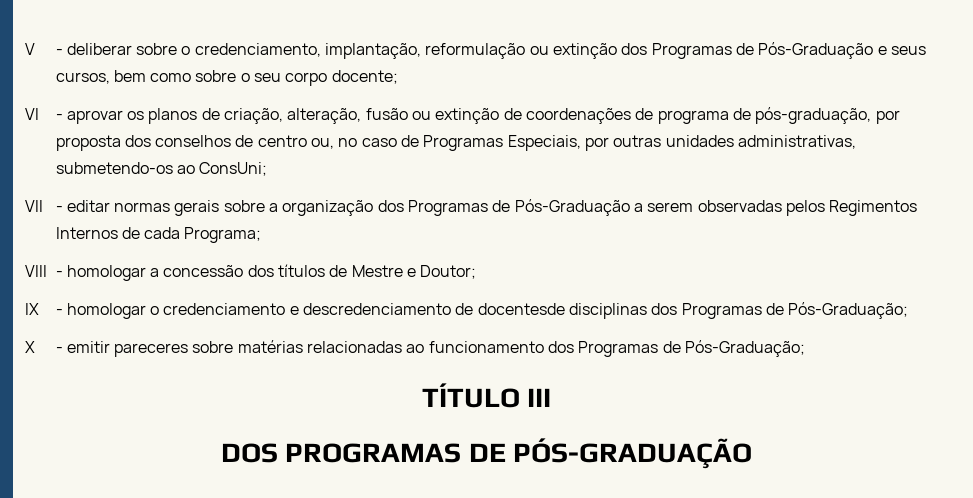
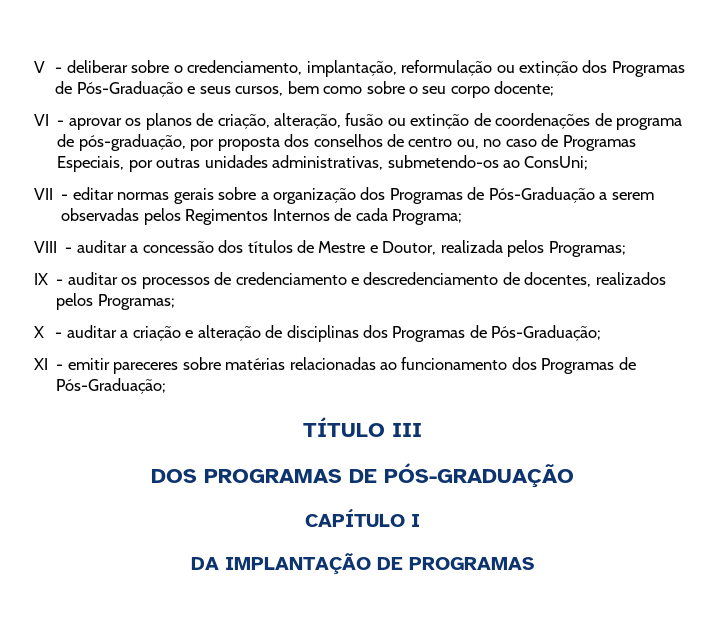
- VIII - homologar a concessão dos títulos de Mestre e Doutor;
- IX - homologar o credenciamento e descredenciamento de docentesde disciplinas dos Programas de Pós-Graduação;
+ VIII - auditar a concessão dos títulos de Mestre e Doutor, realizada pelos Programas;
+ IX - auditar os processos de credenciamento e descredenciamento de docentes, realizados pelos Programas;
+ X - auditar a criação e alteração de disciplinas dos Programas de Pós-Graduação;
- X - emitir pareceres sobre matérias relacionadas ao funcionamento dos Programas de Pós-Graduação;
+ XI - emitir pareceres sobre matérias relacionadas ao funcionamento dos Programas de Pós-Graduação;
+ CAPÍTULO I
+ DA IMPLANTAÇÃO DE PROGRAMAS

